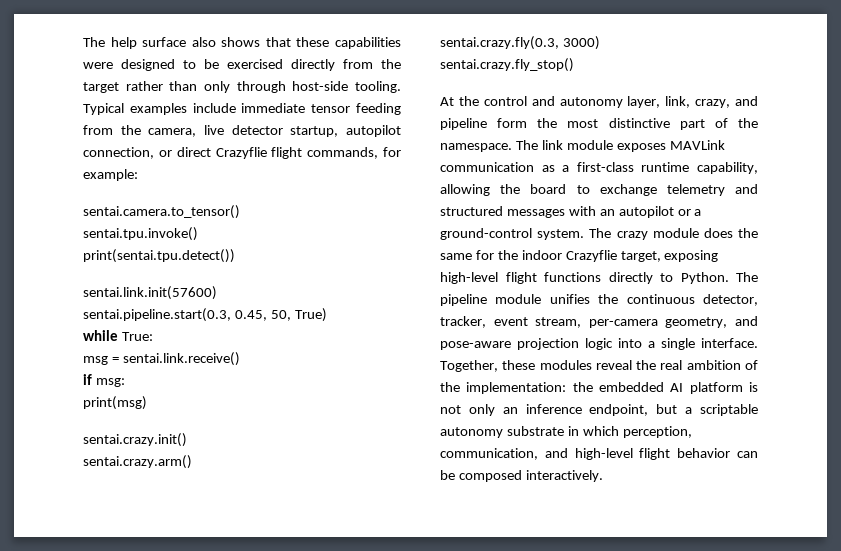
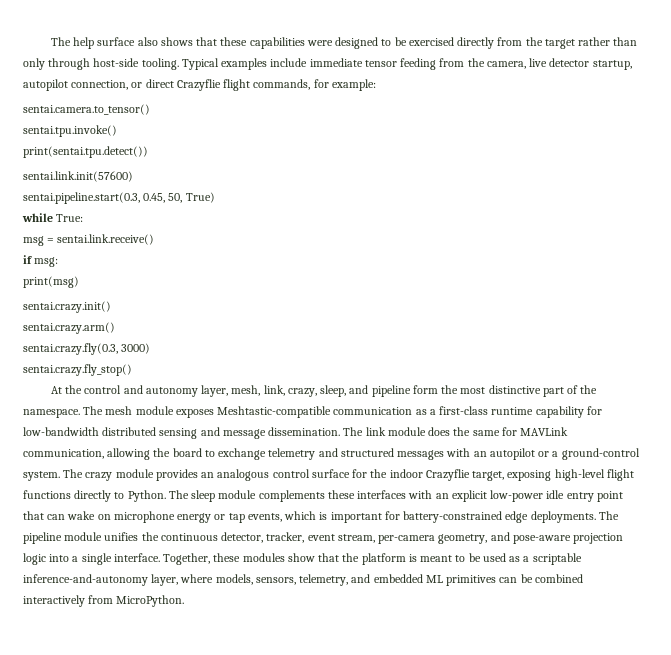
- At the control and autonomy layer, link, crazy, and pipeline form the most distinctive part of the namespace.
+ At the control and autonomy layer, mesh, link, crazy, sleep, and pipeline form the most distinctive part of the namespace.
- The link module exposes MAVLink communication as a first-class runtime capability, allowing the board to exchange telemetry and structured messages with an autopilot or a ground-control system.
+ The mesh module exposes Meshtastic-compatible communication as a first-class runtime capability for low-bandwidth distributed sensing and message dissemination. The link module does the same for MAVLink communication, allowing the board to exchange telemetry and structured messages with an autopilot or a ground-control system.
- The crazy module does the same for the indoor Crazyflie target, exposing high-level flight functions directly to Python.
+ The crazy module provides an analogous control surface for the indoor Crazyflie target, exposing high-level flight functions directly to Python.
- The pipeline module unifies the continuous detector, tracker, event stream, per-camera geometry, and pose-aware projection logic into a single interface.
+ The sleep module complements these interfaces with an explicit low-power idle entry point that can wake on microphone energy or tap events, which is important for battery-constrained edge deployments. The pipeline module unifies the continuous detector, tracker, event stream, per-camera geometry, and pose-aware projection logic into a single interface.
- Together, these modules reveal the real ambition of the implementation: the embedded AI platform is not only an inference endpoint, but a scriptable autonomy substrate in which perception, communication, and high-level flight behavior can be composed interactively.
+ Together, these modules show that the platform is meant to be used as a scriptable inference-and-autonomy layer, where models, sensors, telemetry, and embedded ML primitives can be combined interactively from MicroPython.

